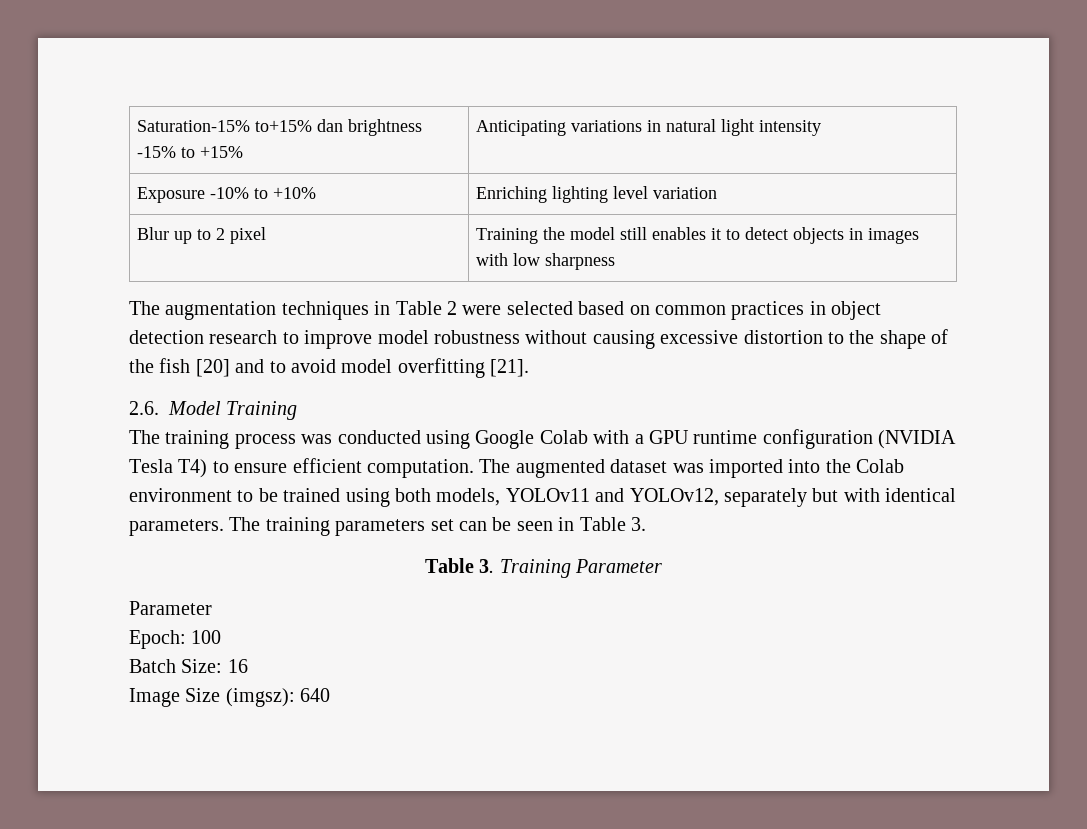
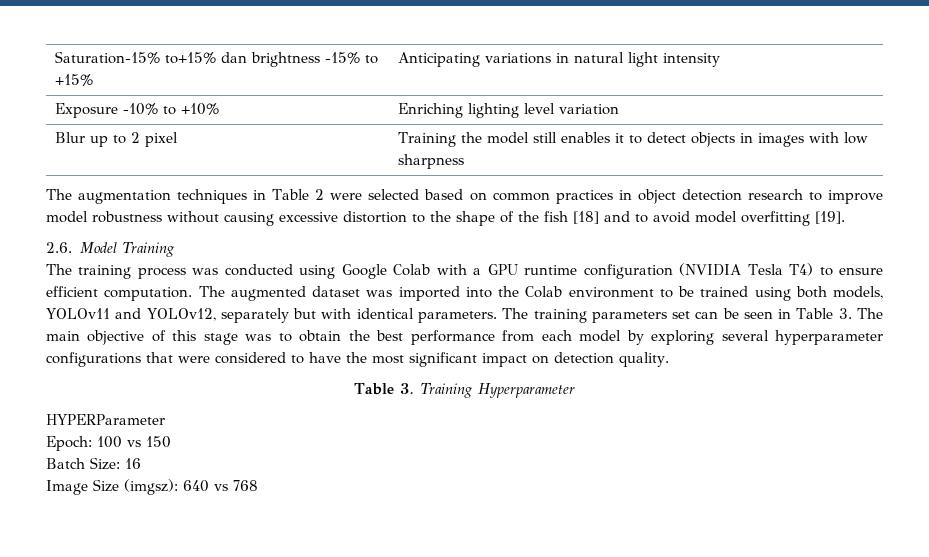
- The augmentation techniques in Table 2 were selected based on common practices in object detection research to improve model robustness without causing excessive distortion to the shape of the fish [20] and to avoid model overfitting [21].
+ The augmentation techniques in Table 2 were selected based on common practices in object detection research to improve model robustness without causing excessive distortion to the shape of the fish [18] and to avoid model overfitting [19].
- The training parameters set can be seen in Table 3.
+ The training parameters set can be seen in Table 3. The main objective of this stage was to obtain the best performance from each model by exploring several hyperparameter configurations that were considered to have the most significant impact on detection quality.
- Table 3. Training Parameter
- Parameter
+ Table 3. Training Hyperparameter
+ HYPERParameter
- Epoch: 100
+ Epoch: 100 vs 150
- Image Size (imgsz): 640
+ Image Size (imgsz): 640 vs 768

